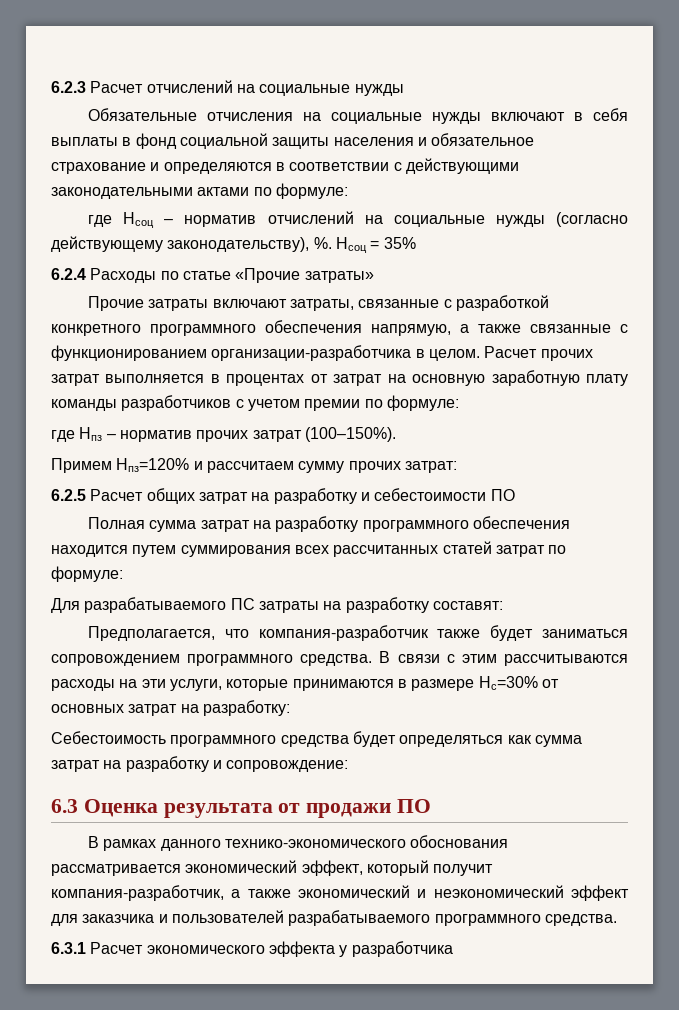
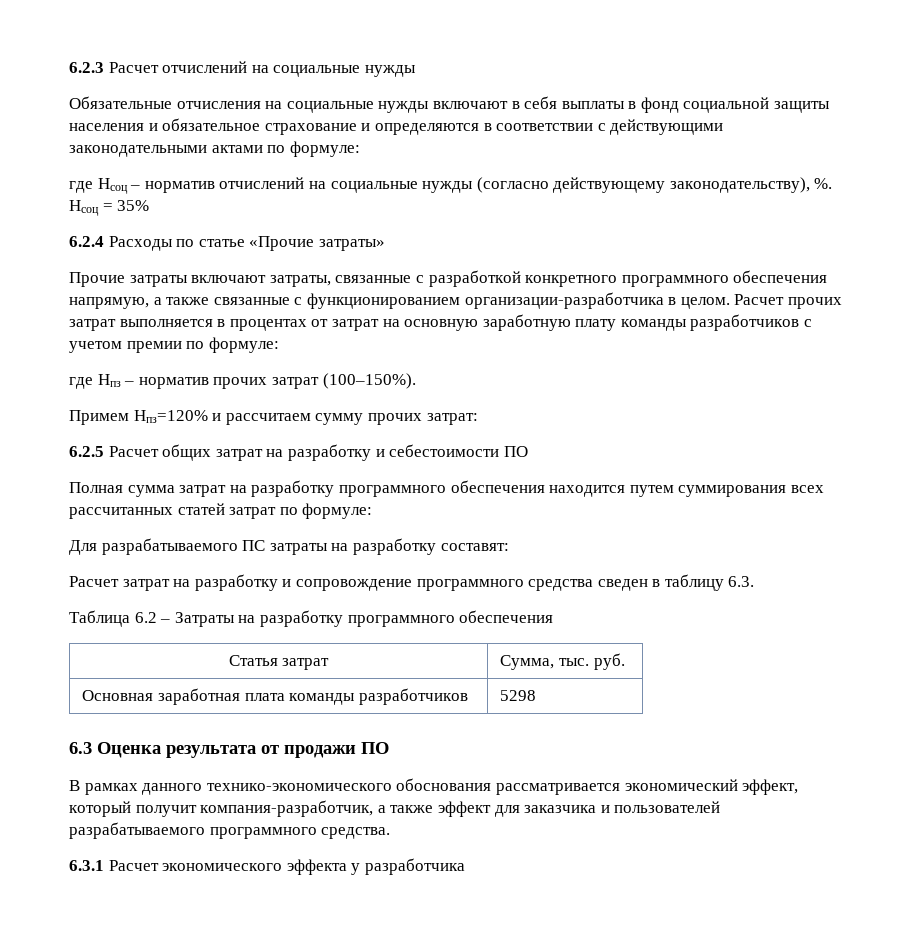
- Предполагается, что компания-разработчик также будет заниматься сопровождением программного средства. В связи с этим рассчитываются расходы на эти услуги, которые принимаются в размере Нс=30% от основных затрат на разработку:
- Себестоимость программного средства будет определяться как сумма затрат на разработку и сопровождение:
+ Расчет затрат на разработку и сопровождение программного средства сведен в таблицу 6.3.
+ Таблица 6.2 – Затраты на разработку программного обеспечения
+ Статья затрат | Сумма, тыс. руб.
+ Основная заработная плата команды разработчиков | 5298
- В рамках данного технико-экономического обоснования рассматривается экономический эффект, который получит компания-разработчик, а также экономический и неэкономический эффект для заказчика и пользователей разрабатываемого программного средства.
+ В рамках данного технико-экономического обоснования рассматривается экономический эффект, который получит компания-разработчик, а также эффект для заказчика и пользователей разрабатываемого программного средства.

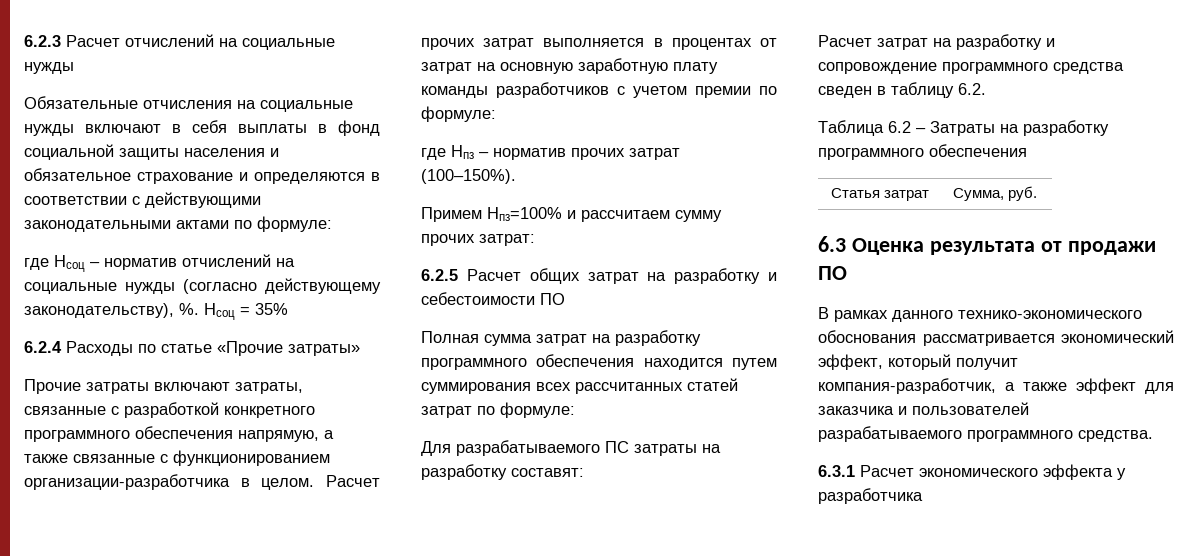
- Примем Нпз=120% и рассчитаем сумму прочих затрат:
+ Примем Нпз=100% и рассчитаем сумму прочих затрат:
- Расчет затрат на разработку и сопровождение программного средства сведен в таблицу 6.3.
+ Расчет затрат на разработку и сопровождение программного средства сведен в таблицу 6.2.
- Статья затрат | Сумма, тыс. руб.
+ Статья затрат | Сумма, руб.
- Основная заработная плата команды разработчиков | 5298

